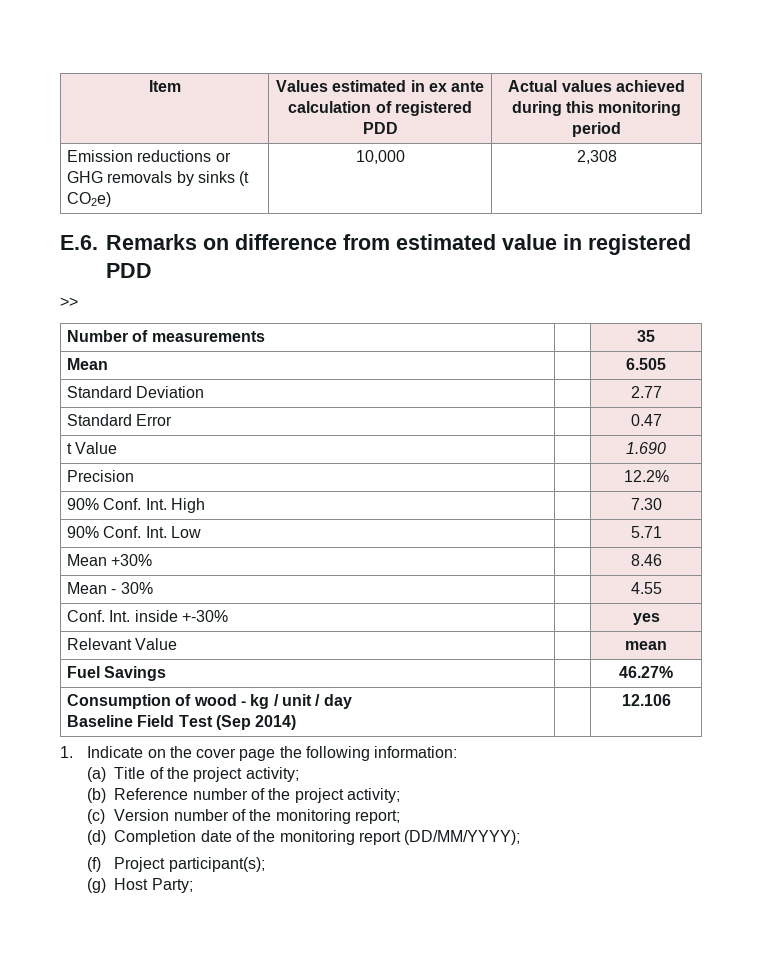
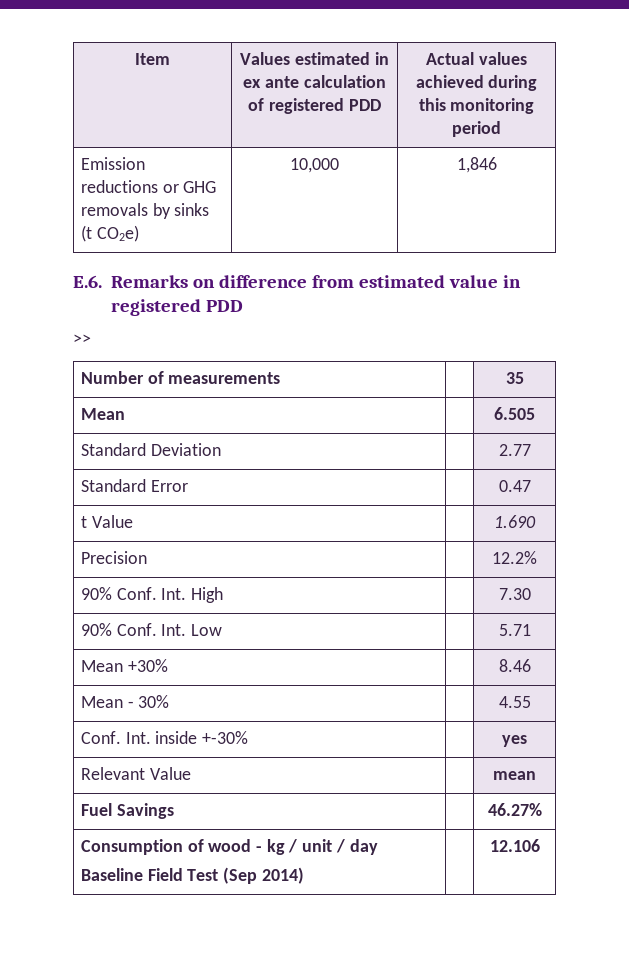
- Emission reductions or GHG removals by sinks (t CO2e) | 10,000 | 2,308
+ Emission reductions or GHG removals by sinks (t CO2e) | 10,000 | 1,846
- 1. Indicate on the cover page the following information:
- (a) Title of the project activity;
- (b) Reference number of the project activity;
- (c) Version number of the monitoring report;
- (d) Completion date of the monitoring report (DD/MM/YYYY);
- (f) Project participant(s);
- (g) Host Party;

